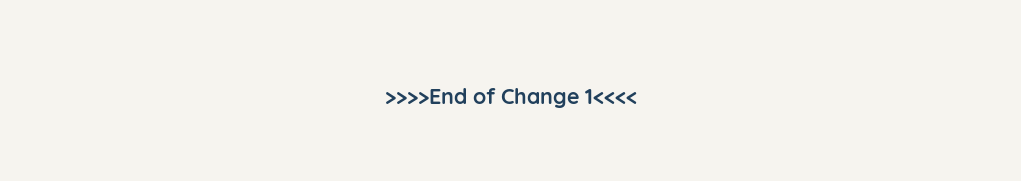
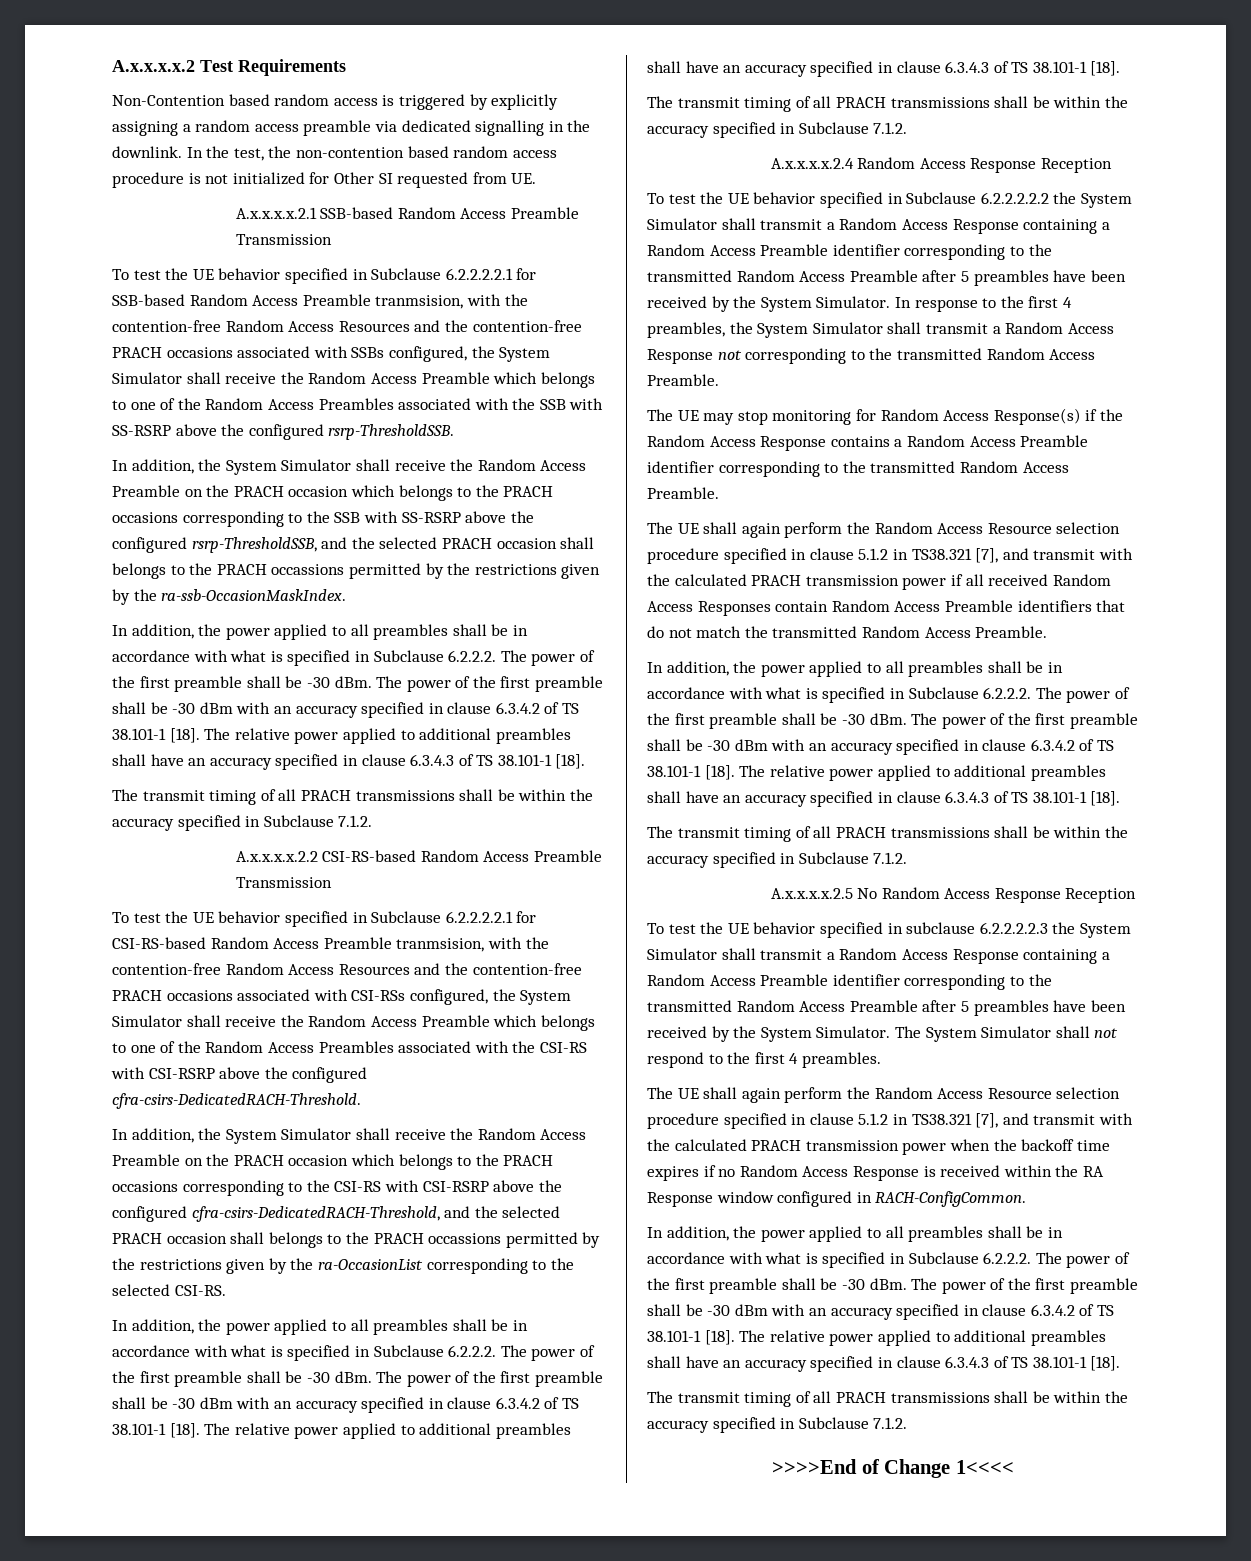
+ A.x.x.x.x.2 Test Requirements
+ Non-Contention based random access is triggered by explicitly assigning a random access preamble via dedicated signalling in the downlink. In the test, the non-contention based random access procedure is not initialized for Other SI requested from UE.
+ A.x.x.x.x.2.1 SSB-based Random Access Preamble Transmission
+ To test the UE behavior specified in Subclause 6.2.2.2.2.1 for SSB-based Random Access Preamble tranmsision, with the contention-free Random Access Resources and the contention-free PRACH occasions associated with SSBs configured, the System Simulator shall receive the Random Access Preamble which belongs to one of the Random Access Preambles associated with the SSB with SS-RSRP above the configured rsrp-ThresholdSSB.
+ In addition, the System Simulator shall receive the Random Access Preamble on the PRACH occasion which belongs to the PRACH occasions corresponding to the SSB with SS-RSRP above the configured rsrp-ThresholdSSB, and the selected PRACH occasion shall belongs to the PRACH occassions permitted by the restrictions given by the ra-ssb-OccasionMaskIndex.
+ In addition, the power applied to all preambles shall be in accordance with what is specified in Subclause 6.2.2.2. The power of the first preamble shall be -30 dBm. The power of the first preamble shall be -30 dBm with an accuracy specified in clause 6.3.4.2 of TS 38.101-1 [18]. The relative power applied to additional preambles shall have an accuracy specified in clause 6.3.4.3 of TS 38.101-1 [18].
+ The transmit timing of all PRACH transmissions shall be within the accuracy specified in Subclause 7.1.2.
+ A.x.x.x.x.2.2 CSI-RS-based Random Access Preamble Transmission
+ To test the UE behavior specified in Subclause 6.2.2.2.2.1 for CSI-RS-based Random Access Preamble tranmsision, with the contention-free Random Access Resources and the contention-free PRACH occasions associated with CSI-RSs configured, the System Simulator shall receive the Random Access Preamble which belongs to one of the Random Access Preambles associated with the CSI-RS with CSI-RSRP above the configured cfra-csirs-DedicatedRACH-Threshold.
+ In addition, the System Simulator shall receive the Random Access Preamble on the PRACH occasion which belongs to the PRACH occasions corresponding to the CSI-RS with CSI-RSRP above the configured cfra-csirs-DedicatedRACH-Threshold, and the selected PRACH occasion shall belongs to the PRACH occassions permitted by the restrictions given by the ra-OccasionList corresponding to the selected CSI-RS.
+ In addition, the power applied to all preambles shall be in accordance with what is specified in Subclause 6.2.2.2. The power of the first preamble shall be -30 dBm. The power of the first preamble shall be -30 dBm with an accuracy specified in clause 6.3.4.2 of TS 38.101-1 [18]. The relative power applied to additional preambles shall have an accuracy specified in clause 6.3.4.3 of TS 38.101-1 [18].
+ The transmit timing of all PRACH transmissions shall be within the accuracy specified in Subclause 7.1.2.
+ A.x.x.x.x.2.4 Random Access Response Reception
+ To test the UE behavior specified in Subclause 6.2.2.2.2.2 the System Simulator shall transmit a Random Access Response containing a Random Access Preamble identifier corresponding to the transmitted Random Access Preamble after 5 preambles have been received by the System Simulator. In response to the first 4 preambles, the System Simulator shall transmit a Random Access Response not corresponding to the transmitted Random Access Preamble.
+ The UE may stop monitoring for Random Access Response(s) if the Random Access Response contains a Random Access Preamble identifier corresponding to the transmitted Random Access Preamble.
+ The UE shall again perform the Random Access Resource selection procedure specified in clause 5.1.2 in TS38.321 [7], and transmit with the calculated PRACH transmission power if all received Random Access Responses contain Random Access Preamble identifiers that do not match the transmitted Random Access Preamble.
+ In addition, the power applied to all preambles shall be in accordance with what is specified in Subclause 6.2.2.2. The power of the first preamble shall be -30 dBm. The power of the first preamble shall be -30 dBm with an accuracy specified in clause 6.3.4.2 of TS 38.101-1 [18]. The relative power applied to additional preambles shall have an accuracy specified in clause 6.3.4.3 of TS 38.101-1 [18].
+ The transmit timing of all PRACH transmissions shall be within the accuracy specified in Subclause 7.1.2.
+ A.x.x.x.x.2.5 No Random Access Response Reception
+ To test the UE behavior specified in subclause 6.2.2.2.2.3 the System Simulator shall transmit a Random Access Response containing a Random Access Preamble identifier corresponding to the transmitted Random Access Preamble after 5 preambles have been received by the System Simulator. The System Simulator shall not respond to the first 4 preambles.
+ The UE shall again perform the Random Access Resource selection procedure specified in clause 5.1.2 in TS38.321 [7], and transmit with the calculated PRACH transmission power when the backoff time expires if no Random Access Response is received within the RA Response window configured in RACH-ConfigCommon.
+ In addition, the power applied to all preambles shall be in accordance with what is specified in Subclause 6.2.2.2. The power of the first preamble shall be -30 dBm. The power of the first preamble shall be -30 dBm with an accuracy specified in clause 6.3.4.2 of TS 38.101-1 [18]. The relative power applied to additional preambles shall have an accuracy specified in clause 6.3.4.3 of TS 38.101-1 [18].
+ The transmit timing of all PRACH transmissions shall be within the accuracy specified in Subclause 7.1.2.

